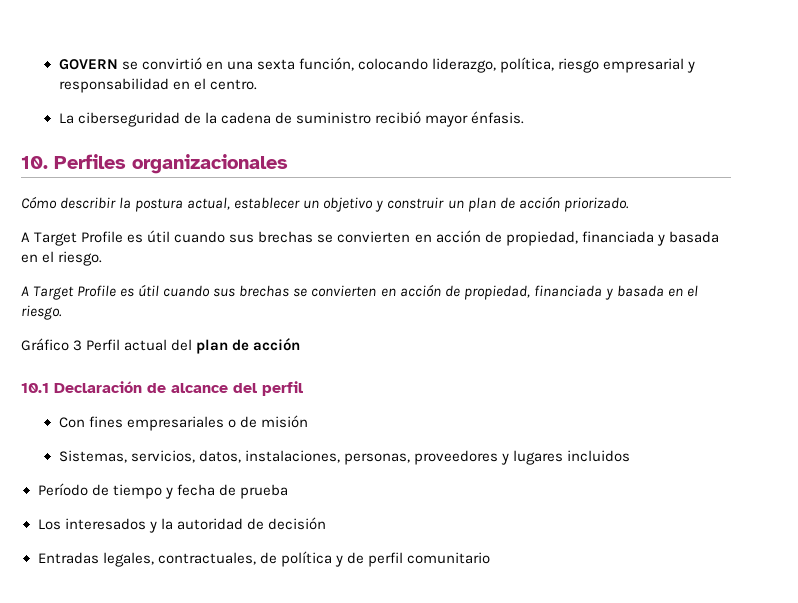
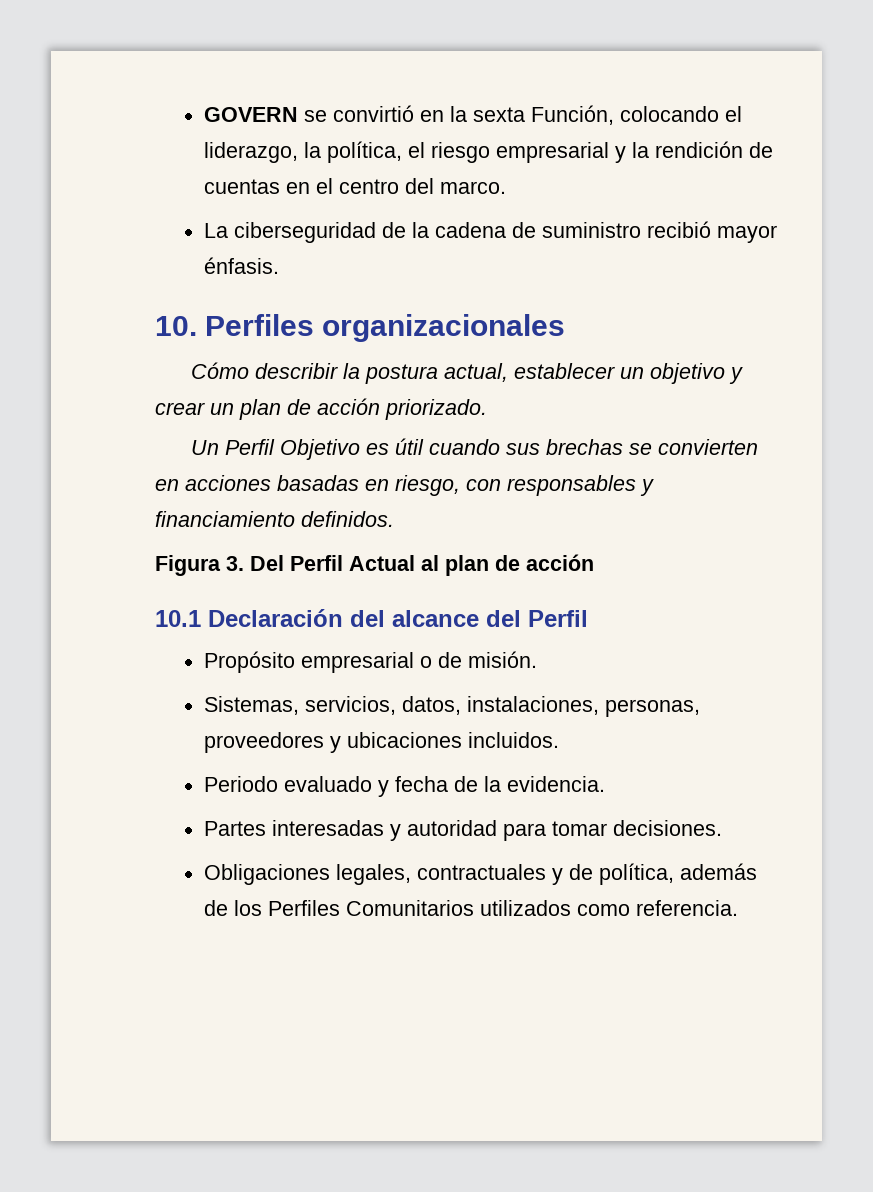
- GOVERN se convirtió en una sexta función, colocando liderazgo, política, riesgo empresarial y responsabilidad en el centro.
+ GOVERN se convirtió en la sexta Función, colocando el liderazgo, la política, el riesgo empresarial y la rendición de cuentas en el centro del marco.
- Cómo describir la postura actual, establecer un objetivo y construir un plan de acción priorizado.
- A Target Profile es útil cuando sus brechas se convierten en acción de propiedad, financiada y basada en el riesgo.
- A Target Profile es útil cuando sus brechas se convierten en acción de propiedad, financiada y basada en el riesgo.
- Gráfico 3 Perfil actual del plan de acción
+ Cómo describir la postura actual, establecer un objetivo y crear un plan de acción priorizado.
+ Un Perfil Objetivo es útil cuando sus brechas se convierten en acciones basadas en riesgo, con responsables y financiamiento definidos.
+ Figura 3. Del Perfil Actual al plan de acción
- 10.1 Declaración de alcance del perfil
- Con fines empresariales o de misión
+ 10.1 Declaración del alcance del Perfil
+ Propósito empresarial o de misión.
- Sistemas, servicios, datos, instalaciones, personas, proveedores y lugares incluidos
- Período de tiempo y fecha de prueba
- Los interesados y la autoridad de decisión
- Entradas legales, contractuales, de política y de perfil comunitario
+ Sistemas, servicios, datos, instalaciones, personas, proveedores y ubicaciones incluidos.
+ Periodo evaluado y fecha de la evidencia.
+ Partes interesadas y autoridad para tomar decisiones.
+ Obligaciones legales, contractuales y de política, además de los Perfiles Comunitarios utilizados como referencia.

